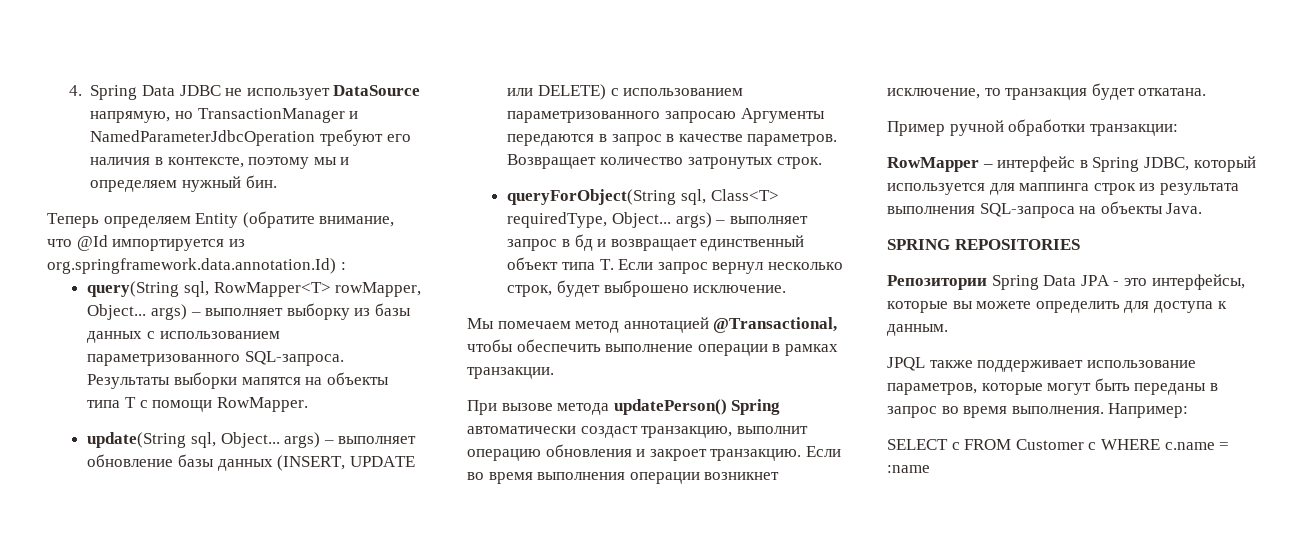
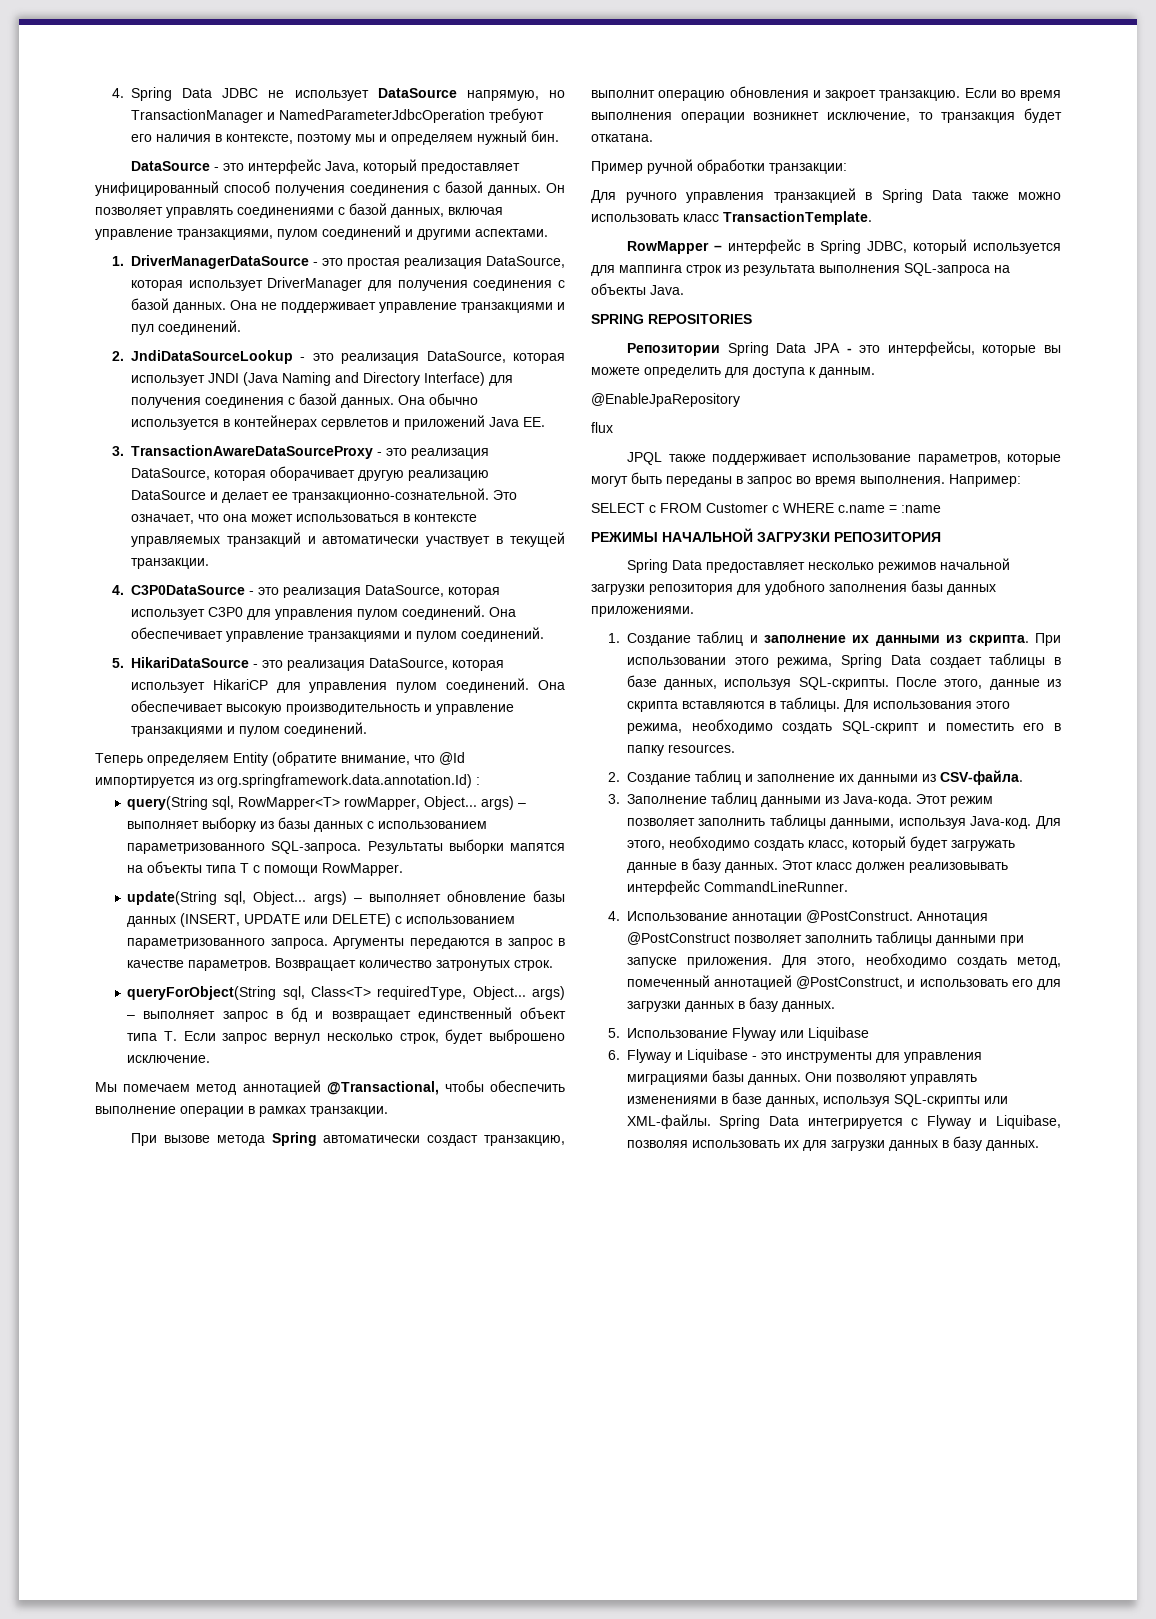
+ DataSource - это интерфейс Java, который предоставляет унифицированный способ получения соединения с базой данных. Он позволяет управлять соединениями с базой данных, включая управление транзакциями, пулом соединений и другими аспектами.
+ 1. DriverManagerDataSource - это простая реализация DataSource, которая использует DriverManager для получения соединения с базой данных. Она не поддерживает управление транзакциями и пул соединений.
+ 2. JndiDataSourceLookup - это реализация DataSource, которая использует JNDI (Java Naming and Directory Interface) для получения соединения с базой данных. Она обычно используется в контейнерах сервлетов и приложений Java EE.
+ 3. TransactionAwareDataSourceProxy - это реализация DataSource, которая оборачивает другую реализацию DataSource и делает ее транзакционно-сознательной. Это означает, что она может использоваться в контексте управляемых транзакций и автоматически участвует в текущей транзакции.
+ 4. C3P0DataSource - это реализация DataSource, которая использует C3P0 для управления пулом соединений. Она обеспечивает управление транзакциями и пулом соединений.
+ 5. HikariDataSource - это реализация DataSource, которая использует HikariCP для управления пулом соединений. Она обеспечивает высокую производительность и управление транзакциями и пулом соединений.
- update(String sql, Object... args) – выполняет обновление базы данных (INSERT, UPDATE или DELETE) с использованием параметризованного запросаю Аргументы передаются в запрос в качестве параметров.
+ update(String sql, Object... args) – выполняет обновление базы данных (INSERT, UPDATE или DELETE) с использованием параметризованного запроса. Аргументы передаются в запрос в качестве параметров.
- При вызове метода updatePerson() Spring автоматически создаст транзакцию, выполнит операцию обновления и закроет транзакцию.
+ При вызове метода Spring автоматически создаст транзакцию, выполнит операцию обновления и закроет транзакцию.
+ Для ручного управления транзакцией в Spring Data также можно использовать класс TransactionTemplate.
+ @EnableJpaRepository
+ flux
+ РЕЖИМЫ НАЧАЛЬНОЙ ЗАГРУЗКИ РЕПОЗИТОРИЯ
+ Spring Data предоставляет несколько режимов начальной загрузки репозитория для удобного заполнения базы данных приложениями.
+ 1. Создание таблиц и заполнение их данными из скрипта. При использовании этого режима, Spring Data создает таблицы в базе данных, используя SQL-скрипты. После этого, данные из скрипта вставляются в таблицы. Для использования этого режима, необходимо создать SQL-скрипт и поместить его в папку resources.
+ 2. Создание таблиц и заполнение их данными из CSV-файла.
+ 3. Заполнение таблиц данными из Java-кода. Этот режим позволяет заполнить таблицы данными, используя Java-код. Для этого, необходимо создать класс, который будет загружать данные в базу данных. Этот класс должен реализовывать интерфейс CommandLineRunner.
+ 4. Использование аннотации @PostConstruct. Аннотация @PostConstruct позволяет заполнить таблицы данными при запуске приложения. Для этого, необходимо создать метод, помеченный аннотацией @PostConstruct, и использовать его для загрузки данных в базу данных.
+ 5. Использование Flyway или Liquibase
+ 6. Flyway и Liquibase - это инструменты для управления миграциями базы данных. Они позволяют управлять изменениями в базе данных, используя SQL-скрипты или XML-файлы. Spring Data интегрируется с Flyway и Liquibase, позволяя использовать их для загрузки данных в базу данных.

